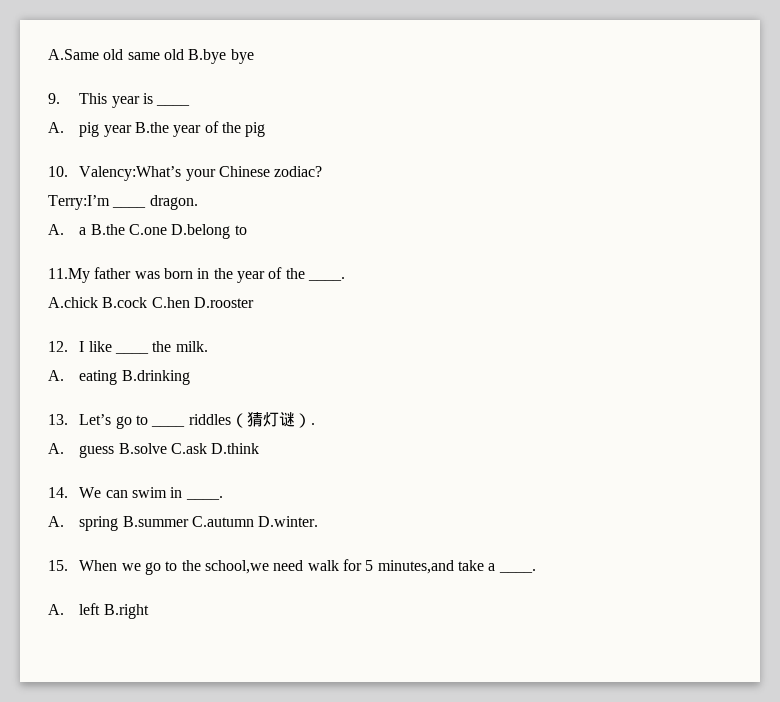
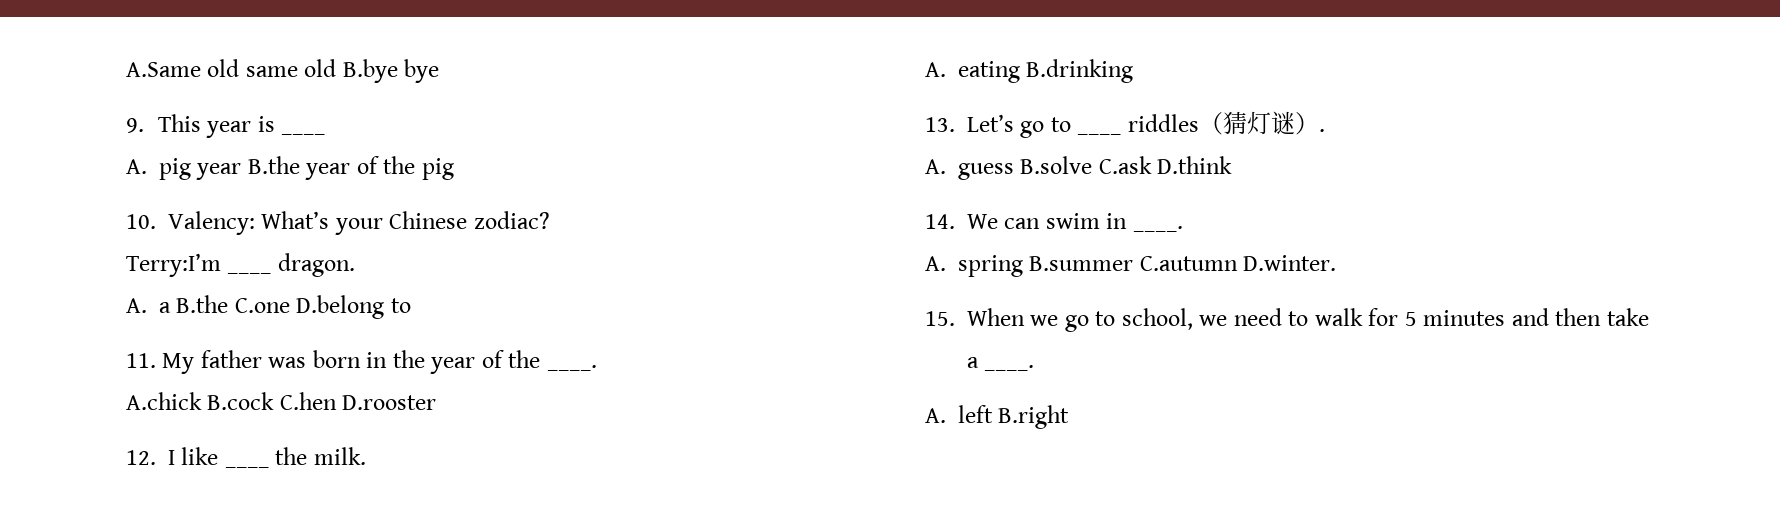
- 10. Valency:What’s your Chinese zodiac?
+ 10. Valency: What’s your Chinese zodiac?
- 11.My father was born in the year of the ____.
+ 11. My father was born in the year of the ____.
- 15. When we go to the school,we need walk for 5 minutes,and take a ____.
+ 15. When we go to school, we need to walk for 5 minutes and then take a ____.

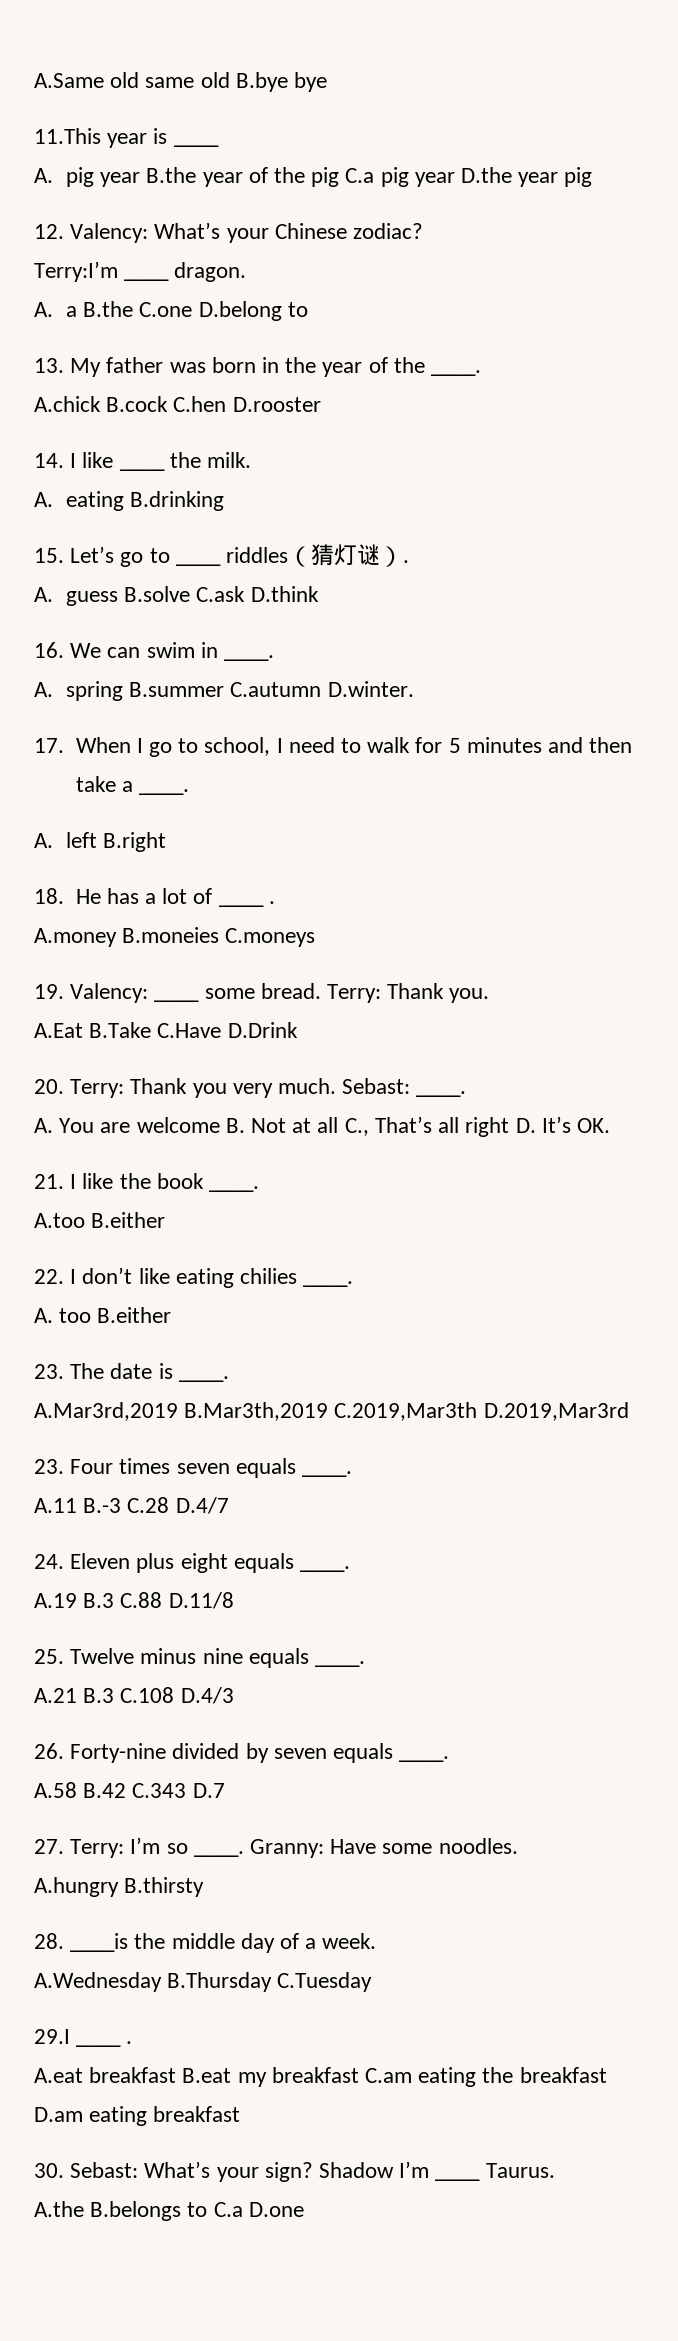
- 9. This year is ____
+ 11.This year is ____
- A. pig year B.the year of the pig
- 10. Valency: What’s your Chinese zodiac?
+ A. pig year B.the year of the pig C.a pig year D.the year pig
+ 12. Valency: What’s your Chinese zodiac?
- 11. My father was born in the year of the ____.
+ 13. My father was born in the year of the ____.
- 12. I like ____ the milk.
+ 14. I like ____ the milk.
- 13. Let’s go to ____ riddles（猜灯谜）.
+ 15. Let’s go to ____ riddles（猜灯谜）.
- 14. We can swim in ____.
+ 16. We can swim in ____.
- 15. When we go to school, we need to walk for 5 minutes and then take a ____.
+ 17. When I go to school, I need to walk for 5 minutes and then take a ____.
+ 18. He has a lot of ____ .
+ A.money B.moneies C.moneys
+ 19. Valency: ____ some bread. Terry: Thank you.
+ A.Eat B.Take C.Have D.Drink
+ 20. Terry: Thank you very much. Sebast: ____.
+ A. You are welcome B. Not at all C., That’s all right D. It’s OK.
+ 21. I like the book ____.
+ A.too B.either
+ 22. I don’t like eating chilies ____.
+ A. too B.either
+ 23. The date is ____.
+ A.Mar3rd,2019 B.Mar3th,2019 C.2019,Mar3th D.2019,Mar3rd
+ 23. Four times seven equals ____.
+ A.11 B.-3 C.28 D.4/7
+ 24. Eleven plus eight equals ____.
+ A.19 B.3 C.88 D.11/8
+ 25. Twelve minus nine equals ____.
+ A.21 B.3 C.108 D.4/3
+ 26. Forty-nine divided by seven equals ____.
+ A.58 B.42 C.343 D.7
+ 27. Terry: I’m so ____. Granny: Have some noodles.
+ A.hungry B.thirsty
+ 28. ____is the middle day of a week.
+ A.Wednesday B.Thursday C.Tuesday
+ 29.I ____ .
+ A.eat breakfast B.eat my breakfast C.am eating the breakfast D.am eating breakfast
+ 30. Sebast: What’s your sign? Shadow I’m ____ Taurus.
+ A.the B.belongs to C.a D.one

